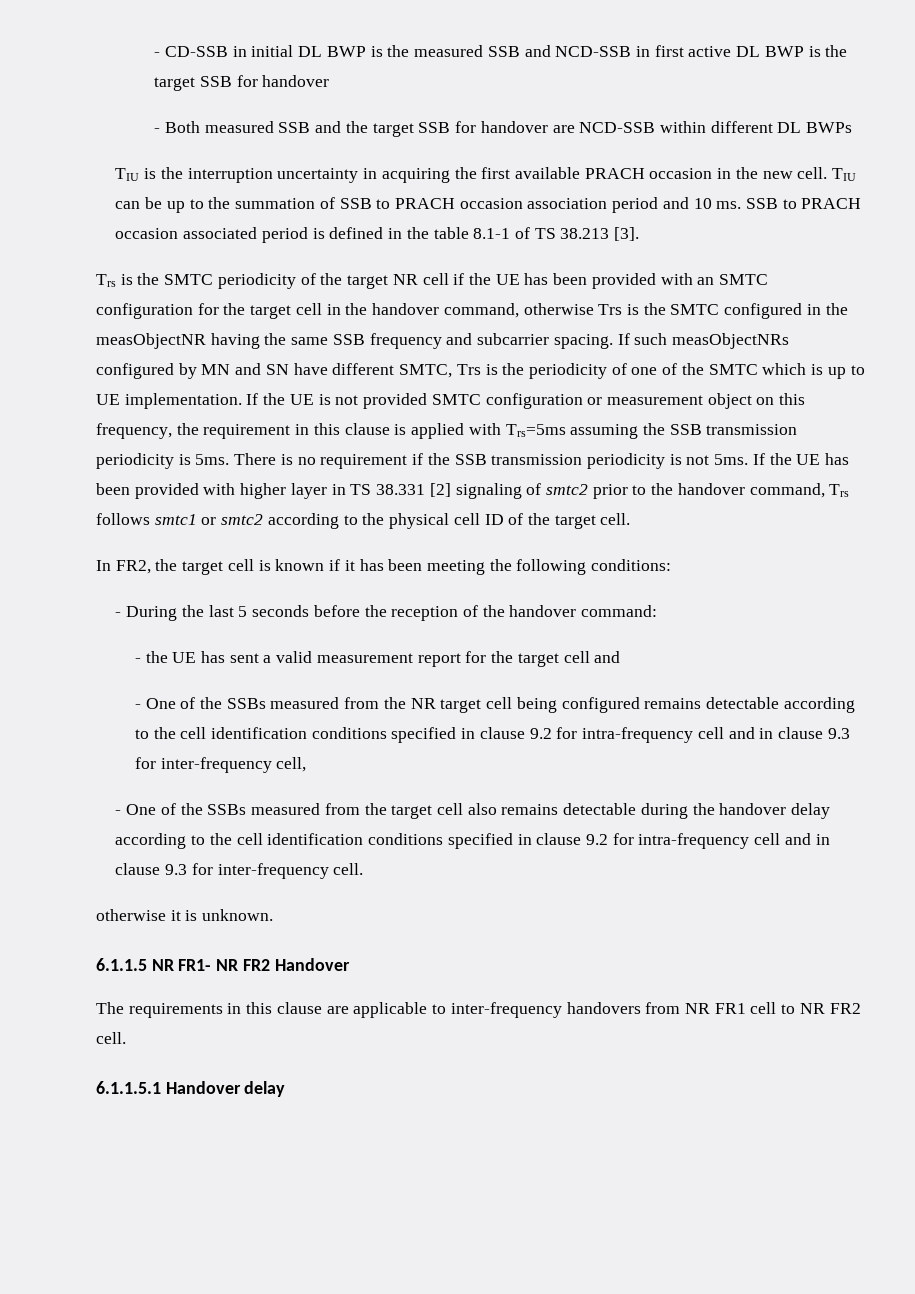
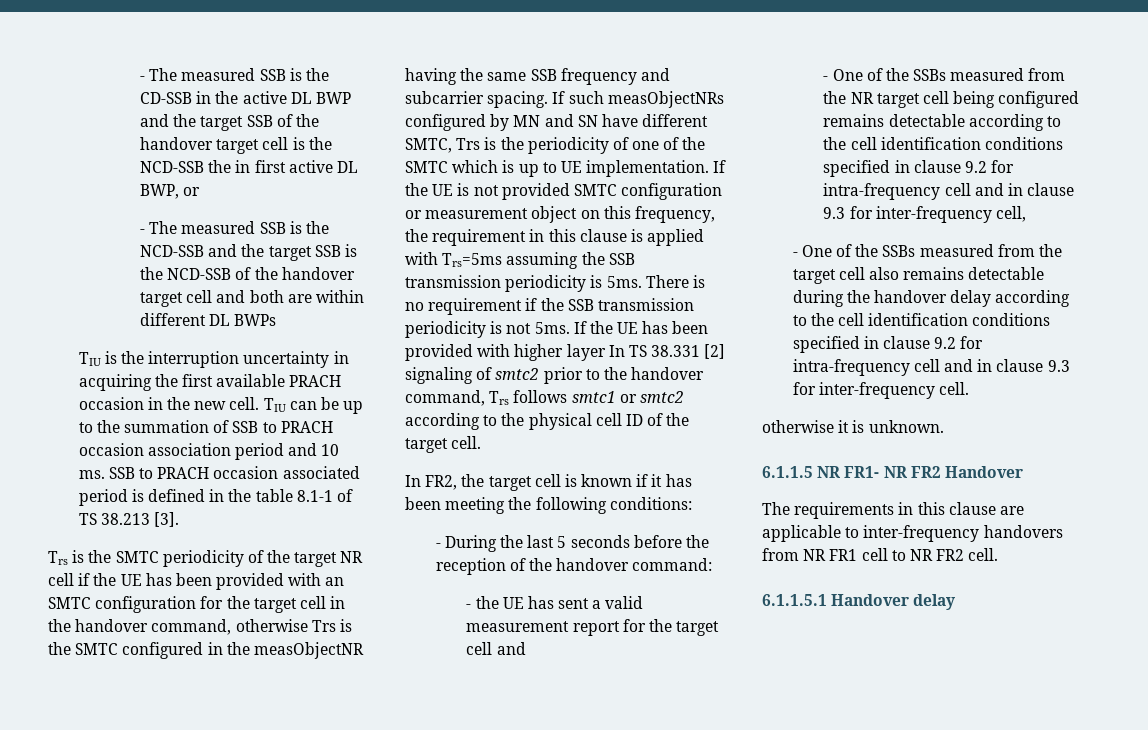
- - CD-SSB in initial DL BWP is the measured SSB and NCD-SSB in first active DL BWP is the target SSB for handover
- - Both measured SSB and the target SSB for handover are NCD-SSB within different DL BWPs
+ - The measured SSB is the CD-SSB in the active DL BWP and the target SSB of the handover target cell is the NCD-SSB the in first active DL BWP, or
+ - The measured SSB is the NCD-SSB and the target SSB is the NCD-SSB of the handover target cell and both are within different DL BWPs
- If the UE has been provided with higher layer in TS 38.331 [2] signaling of smtc2 prior to the handover command, Trs follows smtc1 or smtc2 according to the physical cell ID of the target cell.
+ If the UE has been provided with higher layer In TS 38.331 [2] signaling of smtc2 prior to the handover command, Trs follows smtc1 or smtc2 according to the physical cell ID of the target cell.

